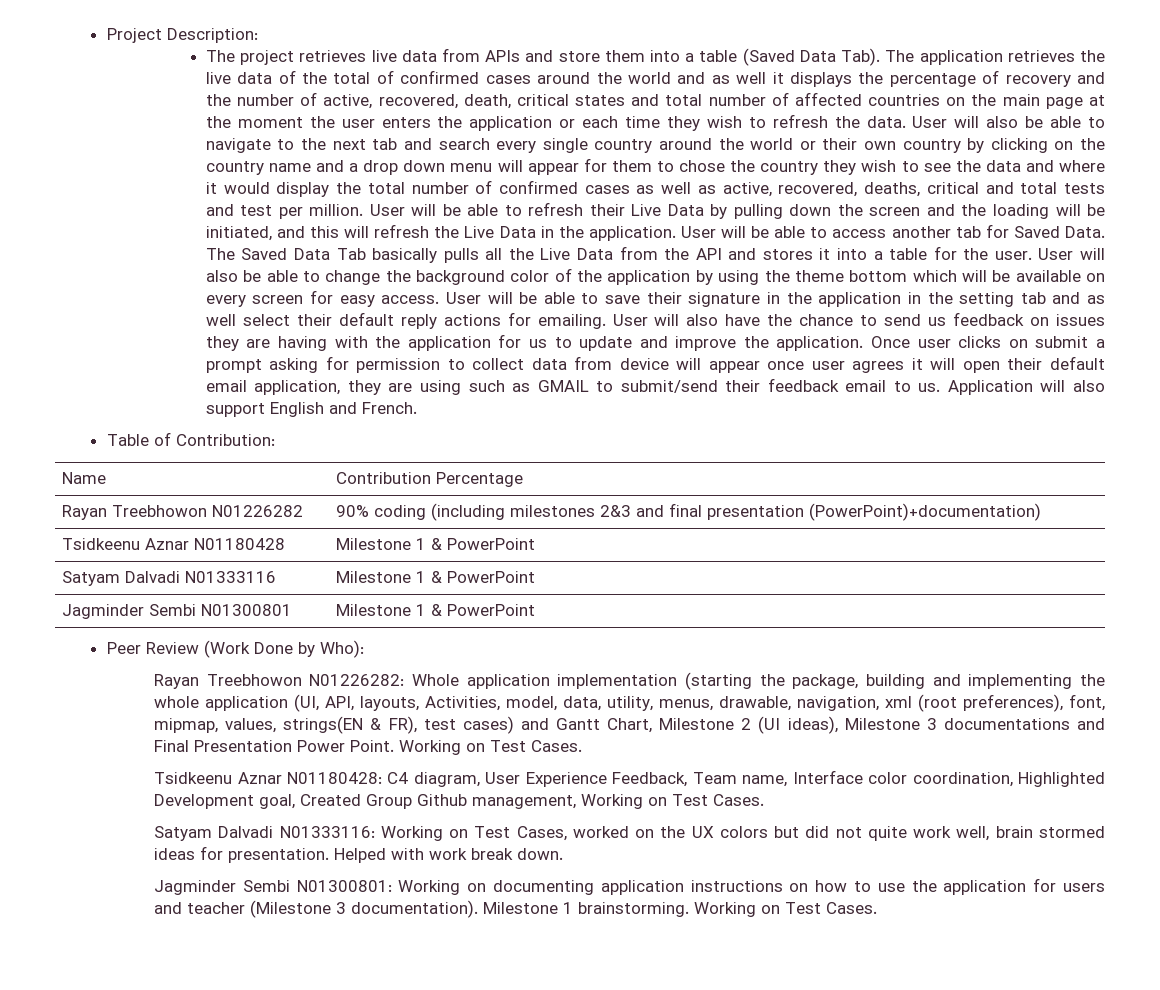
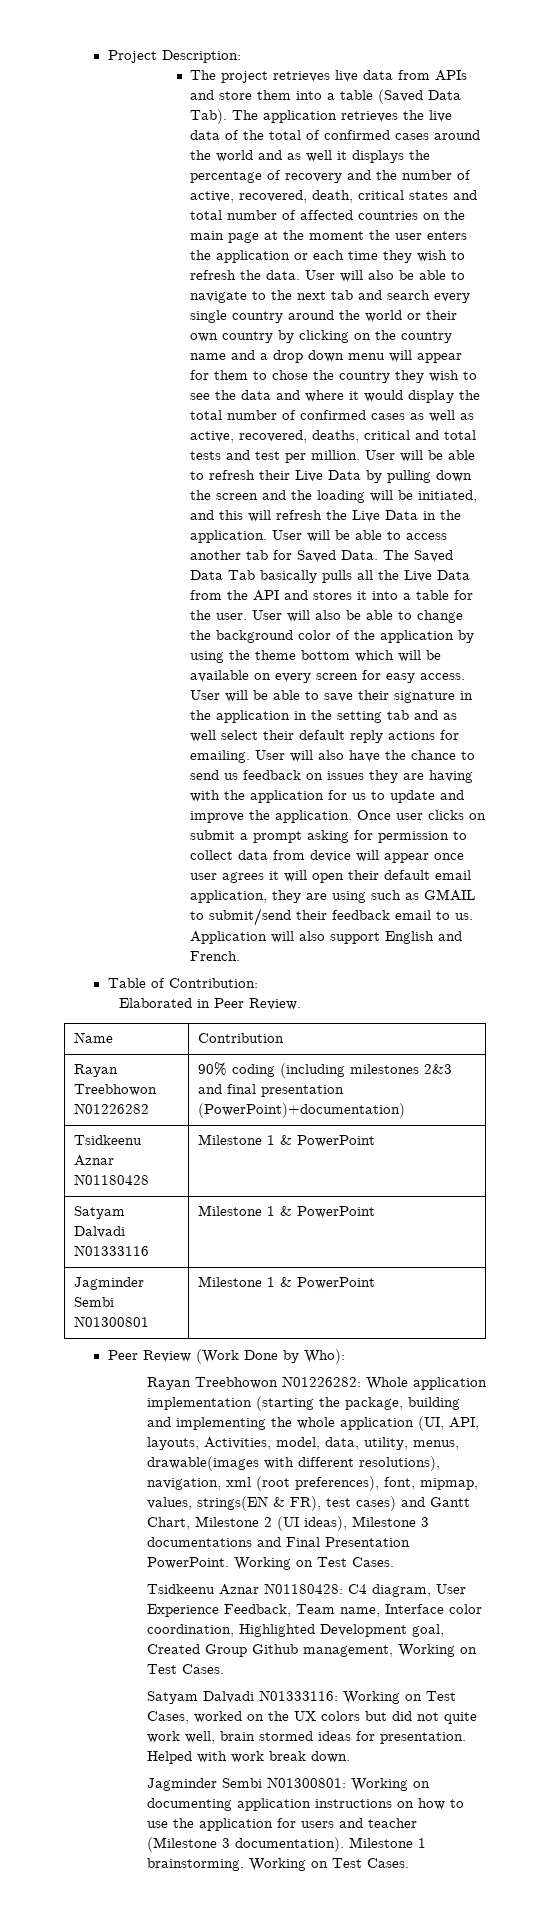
+ Elaborated in Peer Review.
- Name | Contribution Percentage
+ Name | Contribution
- Rayan Treebhowon N01226282: Whole application implementation (starting the package, building and implementing the whole application (UI, API, layouts, Activities, model, data, utility, menus, drawable, navigation, xml (root preferences), font, mipmap, values, strings(EN & FR), test cases) and Gantt Chart, Milestone 2 (UI ideas), Milestone 3 documentations and Final Presentation Power Point.
+ Rayan Treebhowon N01226282: Whole application implementation (starting the package, building and implementing the whole application (UI, API, layouts, Activities, model, data, utility, menus, drawable(images with different resolutions), navigation, xml (root preferences), font, mipmap, values, strings(EN & FR), test cases) and Gantt Chart, Milestone 2 (UI ideas), Milestone 3 documentations and Final Presentation PowerPoint.

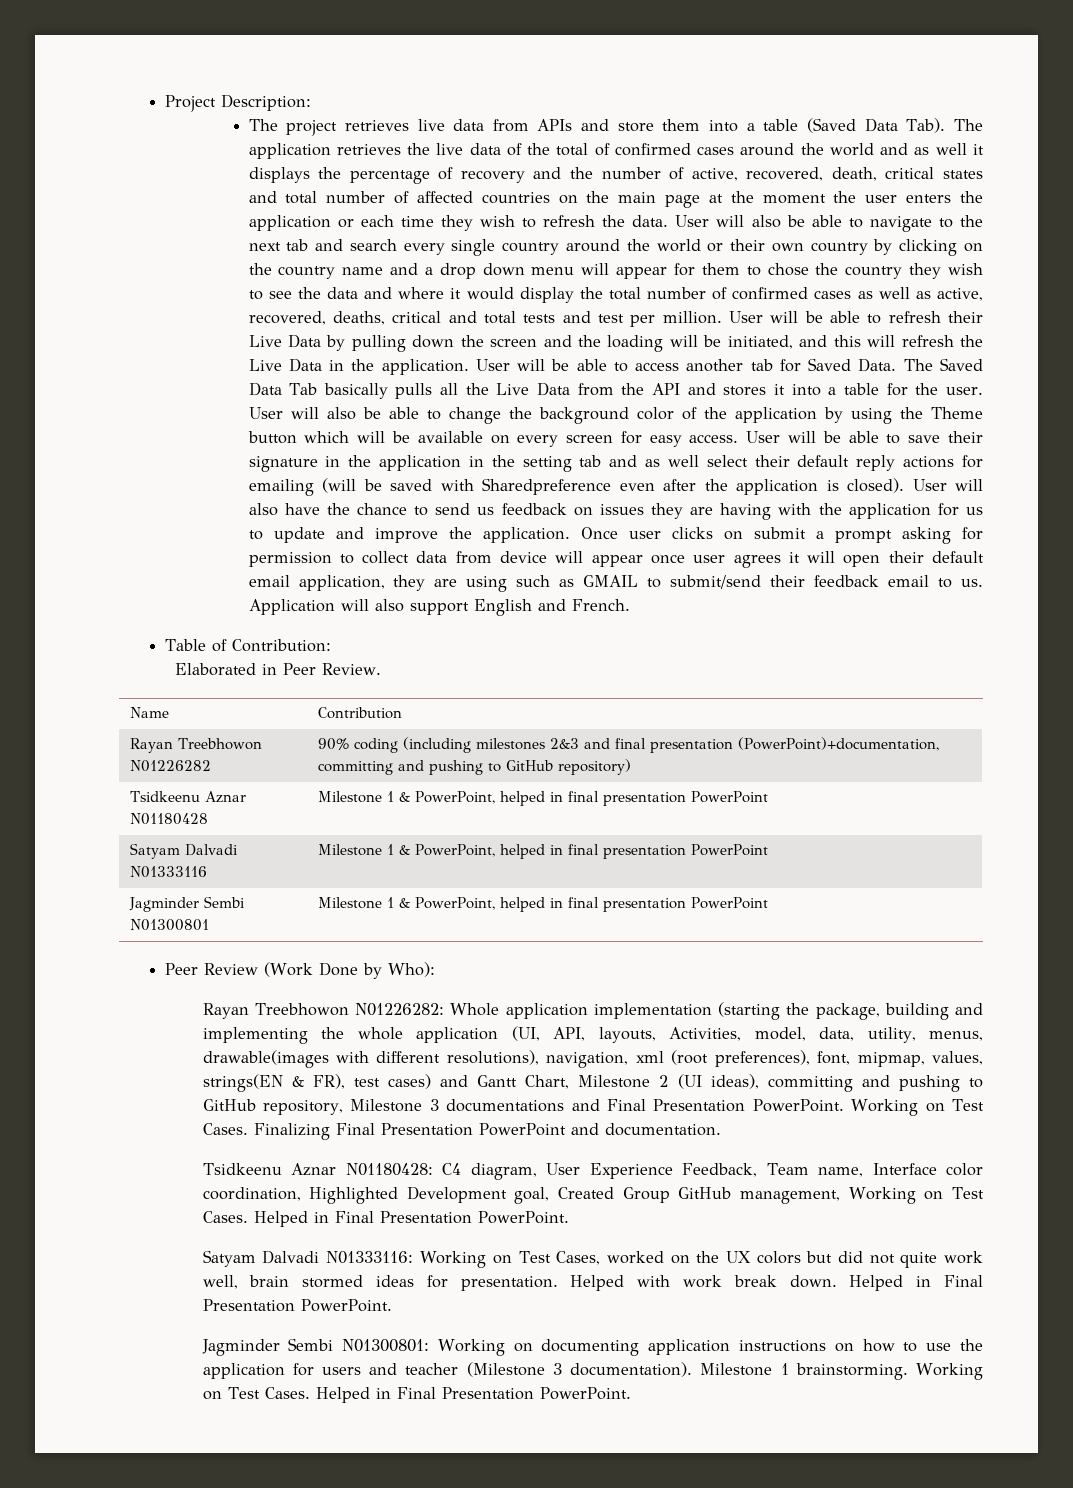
- User will also be able to change the background color of the application by using the theme bottom which will be available on every screen for easy access.
+ User will also be able to change the background color of the application by using the Theme button which will be available on every screen for easy access.
- User will be able to save their signature in the application in the setting tab and as well select their default reply actions for emailing.
+ User will be able to save their signature in the application in the setting tab and as well select their default reply actions for emailing (will be saved with Sharedpreference even after the application is closed).
- Rayan Treebhowon N01226282 | 90% coding (including milestones 2&3 and final presentation (PowerPoint)+documentation)
+ Rayan Treebhowon N01226282 | 90% coding (including milestones 2&3 and final presentation (PowerPoint)+documentation, committing and pushing to GitHub repository)
- Tsidkeenu Aznar N01180428 | Milestone 1 & PowerPoint
+ Tsidkeenu Aznar N01180428 | Milestone 1 & PowerPoint, helped in final presentation PowerPoint
- Satyam Dalvadi N01333116 | Milestone 1 & PowerPoint
+ Satyam Dalvadi N01333116 | Milestone 1 & PowerPoint, helped in final presentation PowerPoint
- Jagminder Sembi N01300801 | Milestone 1 & PowerPoint
+ Jagminder Sembi N01300801 | Milestone 1 & PowerPoint, helped in final presentation PowerPoint
- Rayan Treebhowon N01226282: Whole application implementation (starting the package, building and implementing the whole application (UI, API, layouts, Activities, model, data, utility, menus, drawable(images with different resolutions), navigation, xml (root preferences), font, mipmap, values, strings(EN & FR), test cases) and Gantt Chart, Milestone 2 (UI ideas), Milestone 3 documentations and Final Presentation PowerPoint.
+ Rayan Treebhowon N01226282: Whole application implementation (starting the package, building and implementing the whole application (UI, API, layouts, Activities, model, data, utility, menus, drawable(images with different resolutions), navigation, xml (root preferences), font, mipmap, values, strings(EN & FR), test cases) and Gantt Chart, Milestone 2 (UI ideas), committing and pushing to GitHub repository, Milestone 3 documentations and Final Presentation PowerPoint.
+ Finalizing Final Presentation PowerPoint and documentation.
- Tsidkeenu Aznar N01180428: C4 diagram, User Experience Feedback, Team name, Interface color coordination, Highlighted Development goal, Created Group Github management, Working on Test Cases.
+ Tsidkeenu Aznar N01180428: C4 diagram, User Experience Feedback, Team name, Interface color coordination, Highlighted Development goal, Created Group GitHub management, Working on Test Cases. Helped in Final Presentation PowerPoint.
- Helped with work break down.
+ Helped with work break down. Helped in Final Presentation PowerPoint.
- Milestone 1 brainstorming. Working on Test Cases.
+ Milestone 1 brainstorming. Working on Test Cases. Helped in Final Presentation PowerPoint.

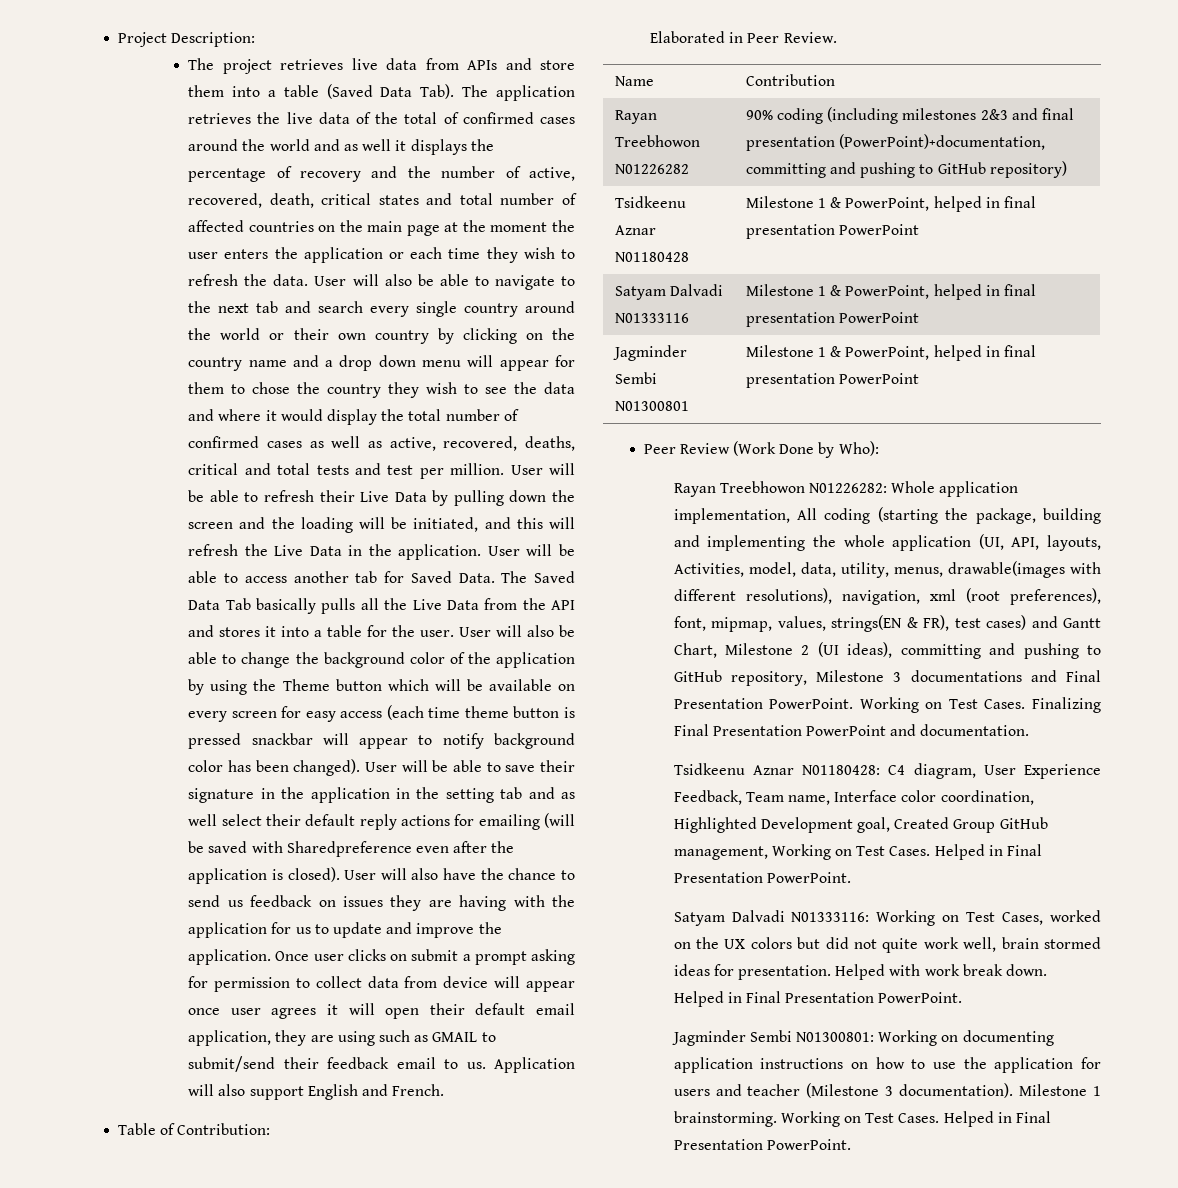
- User will also be able to change the background color of the application by using the Theme button which will be available on every screen for easy access.
+ User will also be able to change the background color of the application by using the Theme button which will be available on every screen for easy access (each time theme button is pressed snackbar will appear to notify background color has been changed).
- Rayan Treebhowon N01226282: Whole application implementation (starting the package, building and implementing the whole application (UI, API, layouts, Activities, model, data, utility, menus, drawable(images with different resolutions), navigation, xml (root preferences), font, mipmap, values, strings(EN & FR), test cases) and Gantt Chart, Milestone 2 (UI ideas), committing and pushing to GitHub repository, Milestone 3 documentations and Final Presentation PowerPoint.
+ Rayan Treebhowon N01226282: Whole application implementation, All coding (starting the package, building and implementing the whole application (UI, API, layouts, Activities, model, data, utility, menus, drawable(images with different resolutions), navigation, xml (root preferences), font, mipmap, values, strings(EN & FR), test cases) and Gantt Chart, Milestone 2 (UI ideas), committing and pushing to GitHub repository, Milestone 3 documentations and Final Presentation PowerPoint.

